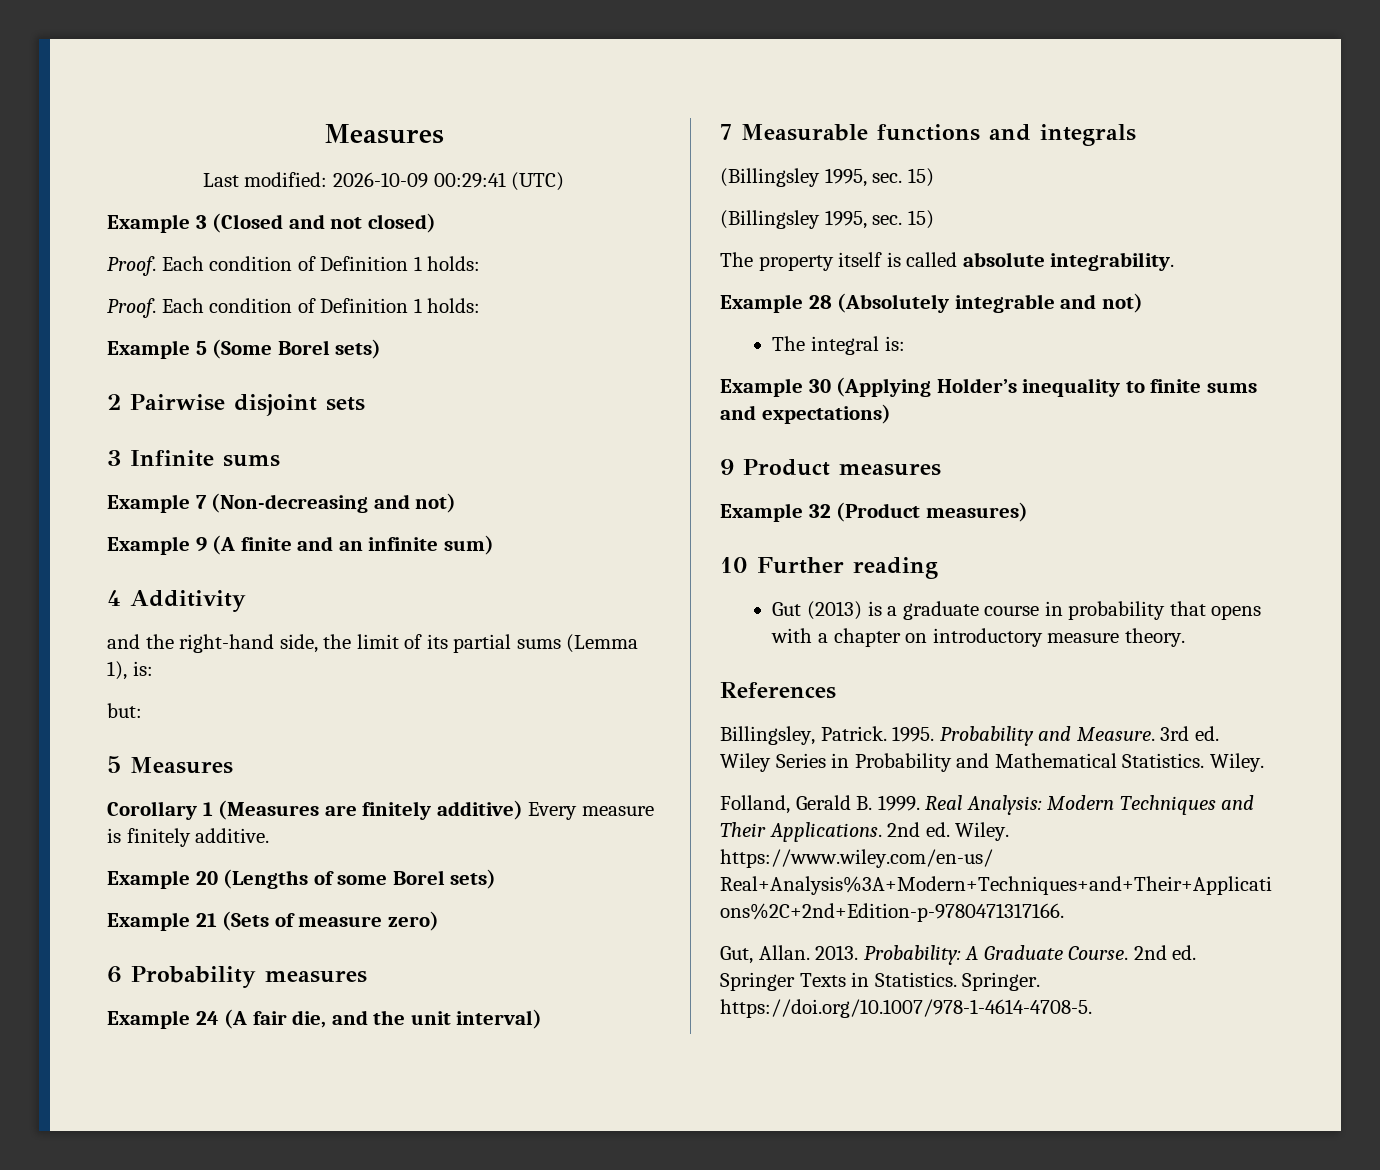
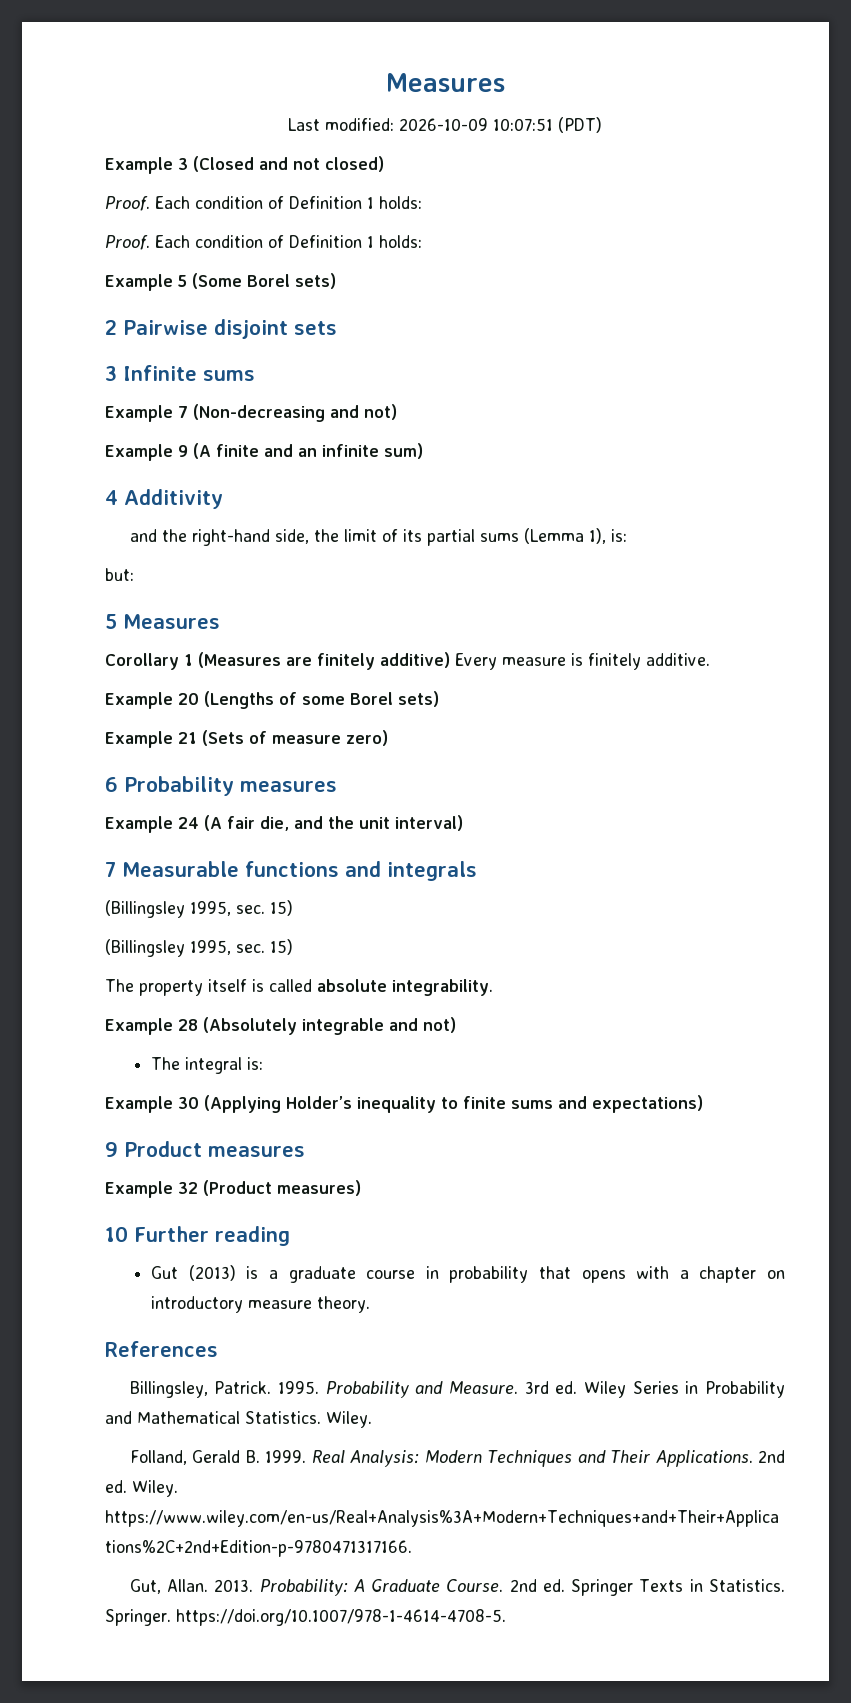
- Last modified: 2026-10-09 00:29:41 (UTC)
+ Last modified: 2026-10-09 10:07:51 (PDT)

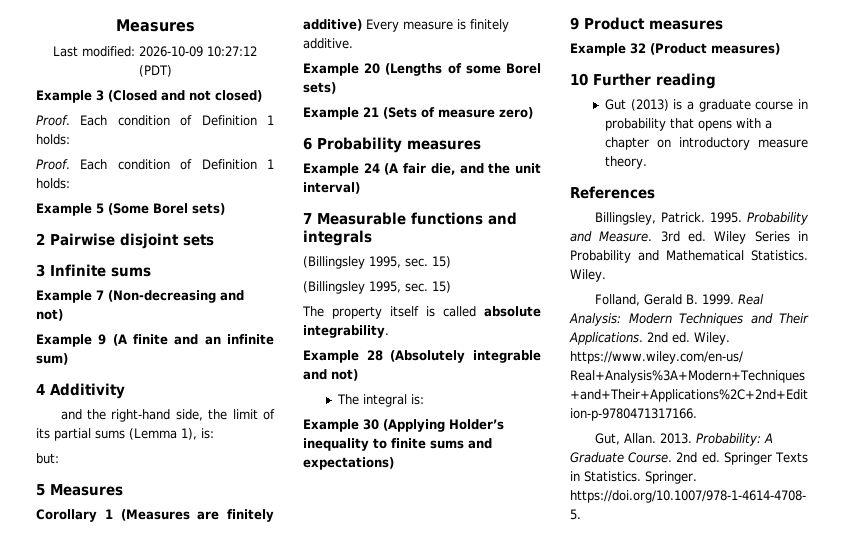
- Last modified: 2026-10-09 10:07:51 (PDT)
+ Last modified: 2026-10-09 10:27:12 (PDT)

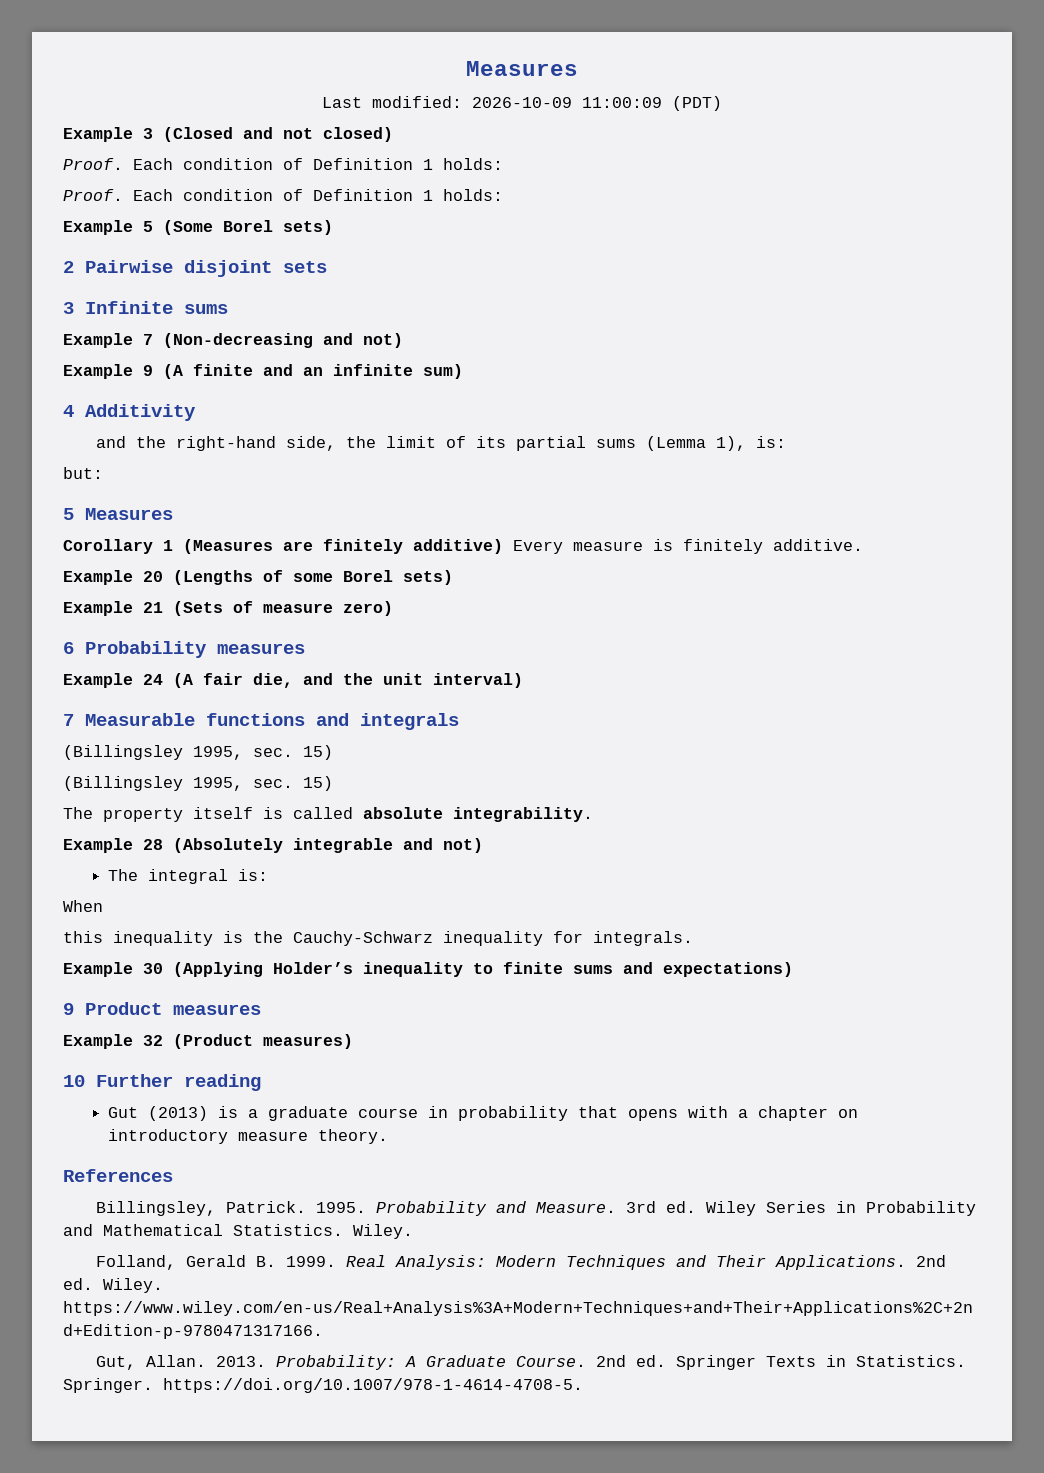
- Last modified: 2026-10-09 10:27:12 (PDT)
+ Last modified: 2026-10-09 11:00:09 (PDT)
+ When
+ this inequality is the Cauchy-Schwarz inequality for integrals.

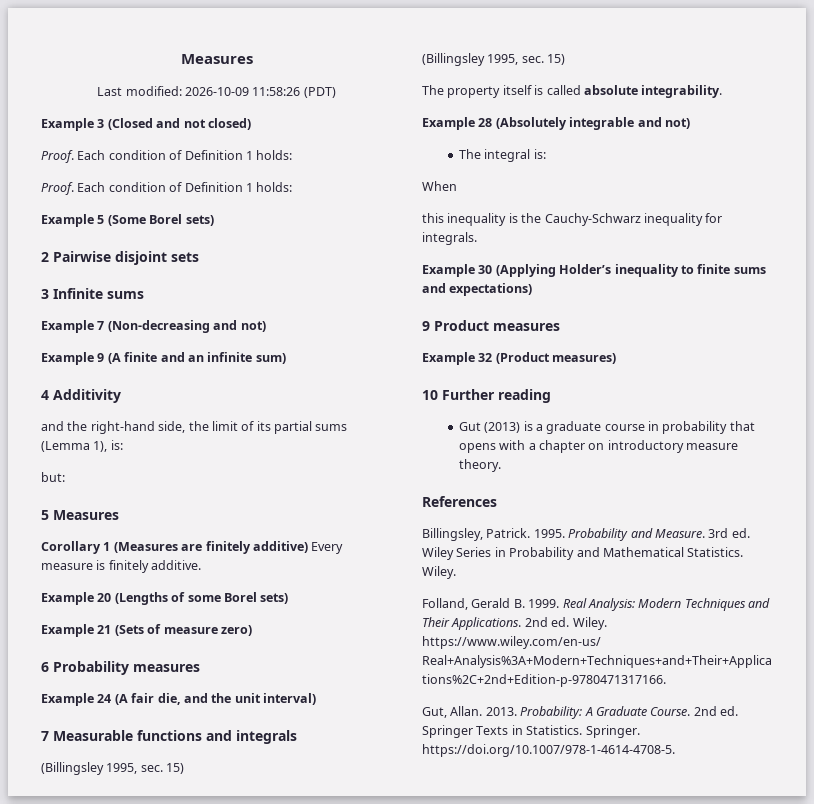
- Last modified: 2026-10-09 11:00:09 (PDT)
+ Last modified: 2026-10-09 11:58:26 (PDT)

